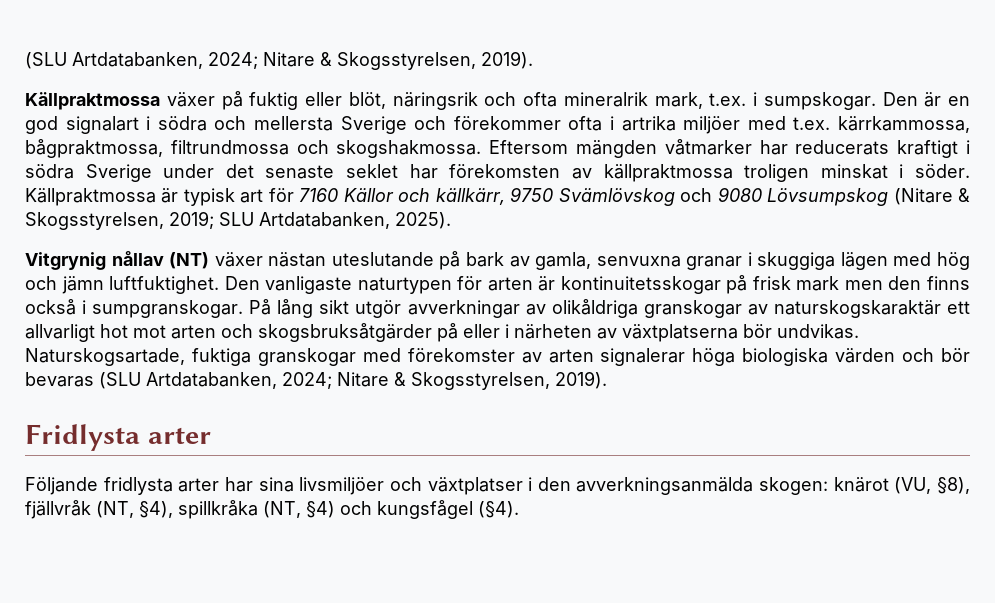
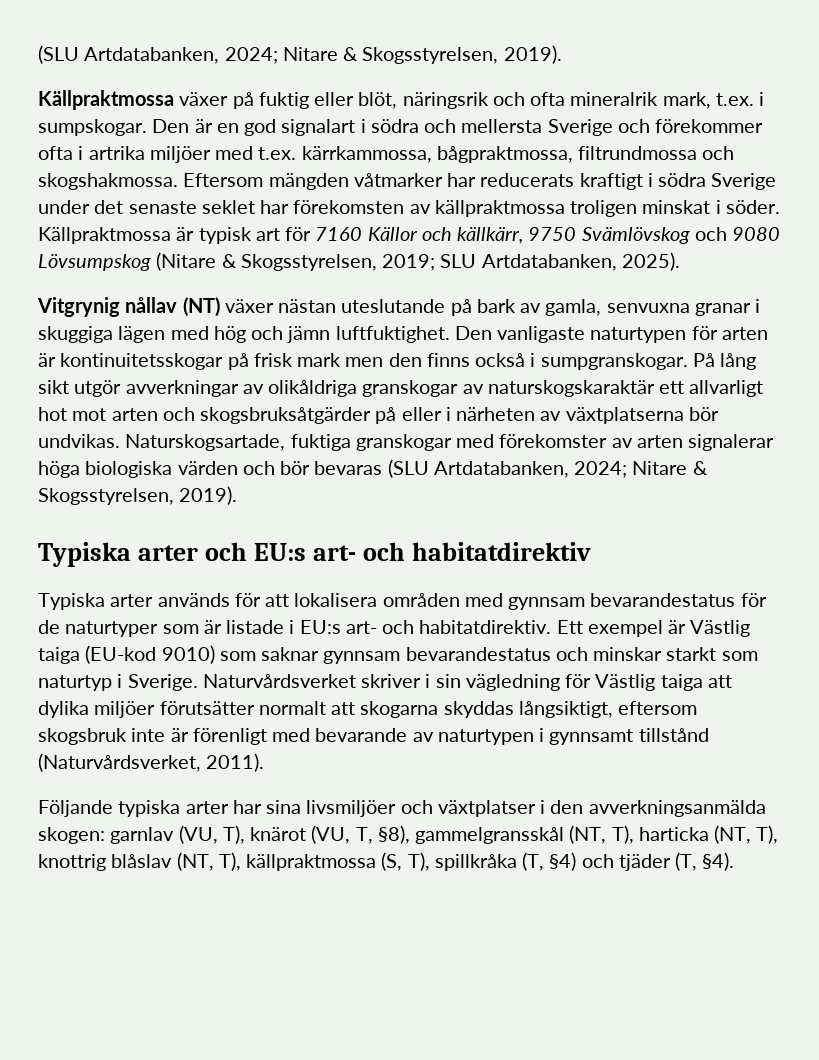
- Fridlysta arter
+ Typiska arter och EU:s art- och habitatdirektiv
+ Typiska arter används för att lokalisera områden med gynnsam bevarandestatus för de naturtyper som är listade i EU:s art- och habitatdirektiv. Ett exempel är Västlig taiga (EU-kod 9010) som saknar gynnsam bevarandestatus och minskar starkt som naturtyp i Sverige. Naturvårdsverket skriver i sin vägledning för Västlig taiga att dylika miljöer förutsätter normalt att skogarna skyddas långsiktigt, eftersom skogsbruk inte är förenligt med bevarande av naturtypen i gynnsamt tillstånd (Naturvårdsverket, 2011).
- Följande fridlysta arter har sina livsmiljöer och växtplatser i den avverkningsanmälda skogen: knärot (VU, §8), fjällvråk (NT, §4), spillkråka (NT, §4) och kungsfågel (§4).
+ Följande typiska arter har sina livsmiljöer och växtplatser i den avverkningsanmälda skogen: garnlav (VU, T), knärot (VU, T, §8), gammelgransskål (NT, T), harticka (NT, T), knottrig blåslav (NT, T), källpraktmossa (S, T), spillkråka (T, §4) och tjäder (T, §4).

